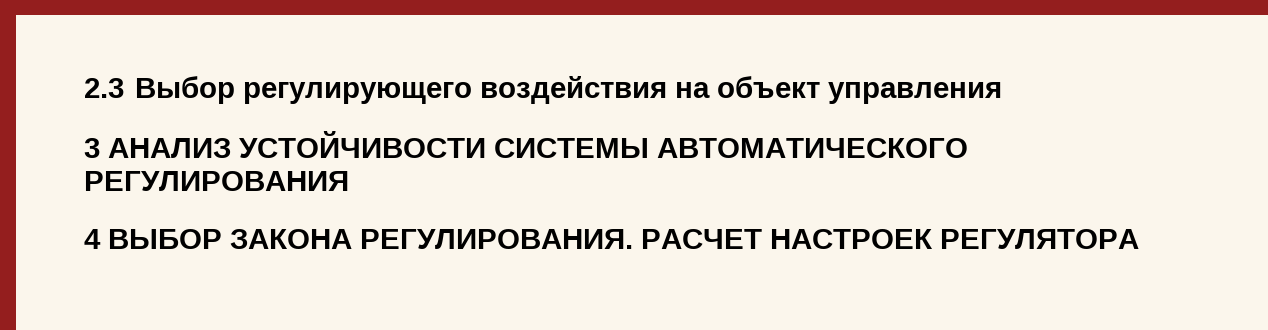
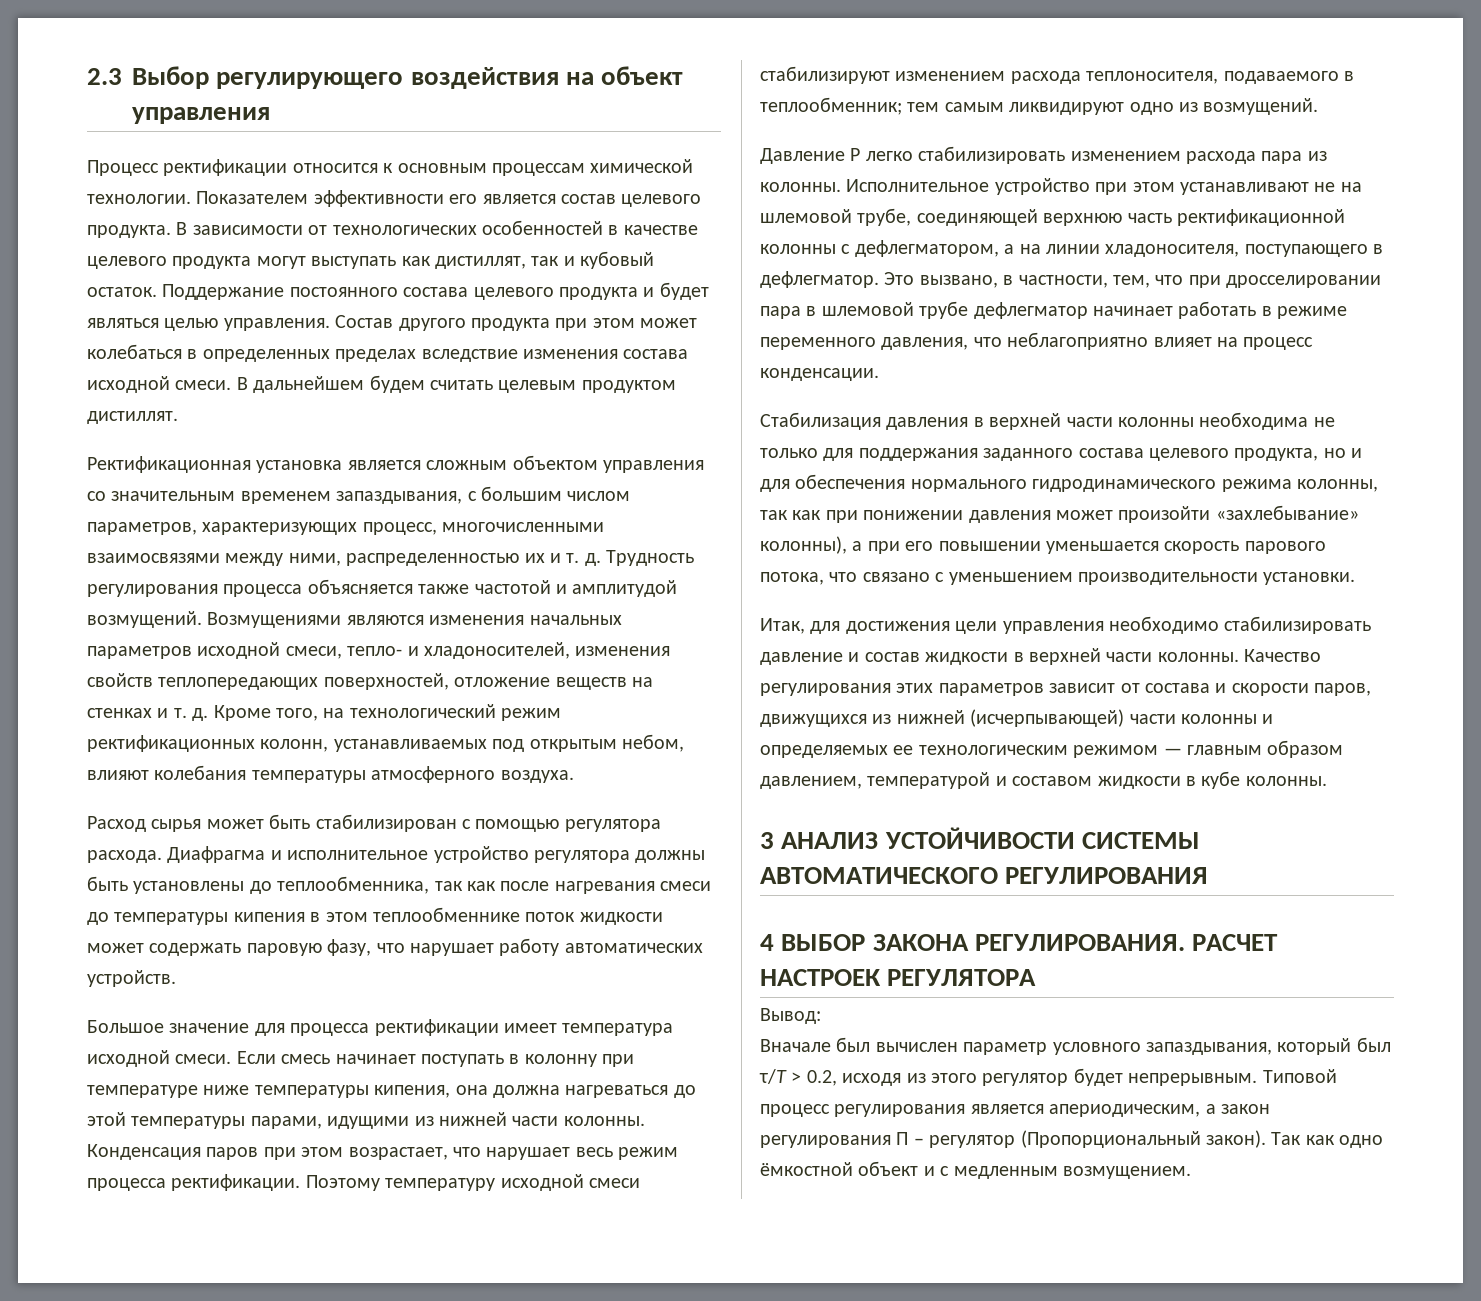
+ Процесс ректификации относится к основным процессам химической технологии. Показателем эффективности его является состав целевого продукта. В зависимости от технологических особенностей в качестве целевого продукта могут выступать как дистиллят, так и кубовый остаток. Поддержание постоянного состава целевого продукта и будет являться целью управления. Состав другого продукта при этом может колебаться в определенных пределах вследствие изменения состава исходной смеси. В дальнейшем будем считать целевым продуктом дистиллят.
+ Ректификационная установка является сложным объектом управления со значительным временем запаздывания, с большим числом параметров, характеризующих процесс, многочисленными взаимосвязями между ними, распределенностью их и т. д. Трудность регулирования процесса объясняется также частотой и амплитудой возмущений. Возмущениями являются изменения начальных параметров исходной смеси, тепло- и хладоносителей, изменения свойств теплопередающих поверхностей, отложение веществ на стенках и т. д. Кроме того, на технологический режим ректификационных колонн, устанавливаемых под открытым небом, влияют колебания температуры атмосферного воздуха.
+ Расход сырья может быть стабилизирован с помощью регулятора расхода. Диафрагма и исполнительное устройство регулятора должны быть установлены до теплообменника, так как после нагревания смеси до температуры кипения в этом теплообменнике поток жидкости может содержать паровую фазу, что нарушает работу автоматических устройств.
+ Большое значение для процесса ректификации имеет температура исходной смеси. Если смесь начинает поступать в колонну при температуре ниже температуры кипения, она должна нагреваться до этой температуры парами, идущими из нижней части колонны. Конденсация паров при этом возрастает, что нарушает весь режим процесса ректификации. Поэтому температуру исходной смеси стабилизируют изменением расхода теплоносителя, подаваемого в теплообменник; тем самым ликвидируют одно из возмущений.
+ Давление Р легко стабилизировать изменением расхода пара из колонны. Исполнительное устройство при этом устанавливают не на шлемовой трубе, соединяющей верхнюю часть ректификационной колонны с дефлегматором, а на линии хладоносителя, поступающего в дефлегматор. Это вызвано, в частности, тем, что при дросселировании пара в шлемовой трубе дефлегматор начинает работать в режиме переменного давления, что неблагоприятно влияет на процесс конденсации.
+ Стабилизация давления в верхней части колонны необходима не только для поддержания заданного состава целевого продукта, но и для обеспечения нормального гидродинамического режима колонны, так как при понижении давления может произойти «захлебывание» колонны), а при его повышении уменьшается скорость парового потока, что связано с уменьшением производительности установки.
+ Итак, для достижения цели управления необходимо стабилизировать давление и состав жидкости в верхней части колонны. Качество регулирования этих параметров зависит от состава и скорости паров, движущихся из нижней (исчерпывающей) части колонны и определяемых ее технологическим режимом — главным образом давлением, температурой и составом жидкости в кубе колонны.
+ Вывод:
+ Вначале был вычислен параметр условного запаздывания, который был τ/Т > 0.2, исходя из этого регулятор будет непрерывным. Типовой процесс регулирования является апериодическим, а закон регулирования П – регулятор (Пропорциональный закон). Так как одно ёмкостной объект и с медленным возмущением.

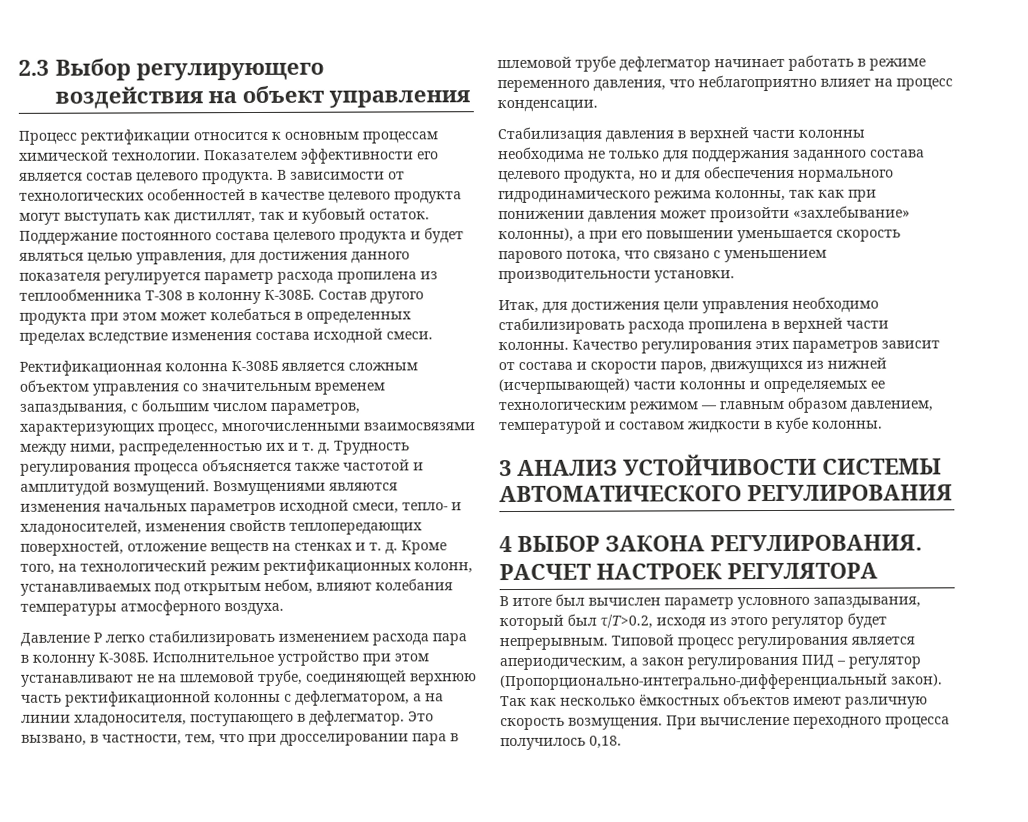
- Поддержание постоянного состава целевого продукта и будет являться целью управления.
+ Поддержание постоянного состава целевого продукта и будет являться целью управления, для достижения данного показателя регулируется параметр расхода пропилена из теплообменника Т-308 в колонну К-308Б.
- В дальнейшем будем считать целевым продуктом дистиллят.
- Ректификационная установка является сложным объектом управления со значительным временем запаздывания, с большим числом параметров, характеризующих процесс, многочисленными взаимосвязями между ними, распределенностью их и т. д.
+ Ректификационная колонна К-308Б является сложным объектом управления со значительным временем запаздывания, с большим числом параметров, характеризующих процесс, многочисленными взаимосвязями между ними, распределенностью их и т. д.
- Расход сырья может быть стабилизирован с помощью регулятора расхода. Диафрагма и исполнительное устройство регулятора должны быть установлены до теплообменника, так как после нагревания смеси до температуры кипения в этом теплообменнике поток жидкости может содержать паровую фазу, что нарушает работу автоматических устройств.
- Большое значение для процесса ректификации имеет температура исходной смеси. Если смесь начинает поступать в колонну при температуре ниже температуры кипения, она должна нагреваться до этой температуры парами, идущими из нижней части колонны. Конденсация паров при этом возрастает, что нарушает весь режим процесса ректификации. Поэтому температуру исходной смеси стабилизируют изменением расхода теплоносителя, подаваемого в теплообменник; тем самым ликвидируют одно из возмущений.
- Давление Р легко стабилизировать изменением расхода пара из колонны.
+ Давление Р легко стабилизировать изменением расхода пара в колонну К-308Б.
- Итак, для достижения цели управления необходимо стабилизировать давление и состав жидкости в верхней части колонны.
+ Итак, для достижения цели управления необходимо стабилизировать расхода пропилена в верхней части колонны.
- Вывод:
- Вначале был вычислен параметр условного запаздывания, который был τ/Т > 0.2, исходя из этого регулятор будет непрерывным.
+ В итоге был вычислен параметр условного запаздывания, который был τ/Т>0.2, исходя из этого регулятор будет непрерывным.
- Типовой процесс регулирования является апериодическим, а закон регулирования П – регулятор (Пропорциональный закон).
+ Типовой процесс регулирования является апериодическим, а закон регулирования ПИД – регулятор (Пропорционально-интегрально-дифференциальный закон).
- Так как одно ёмкостной объект и с медленным возмущением.
+ Так как несколько ёмкостных объектов имеют различную скорость возмущения. При вычисление переходного процесса получилось 0,18.

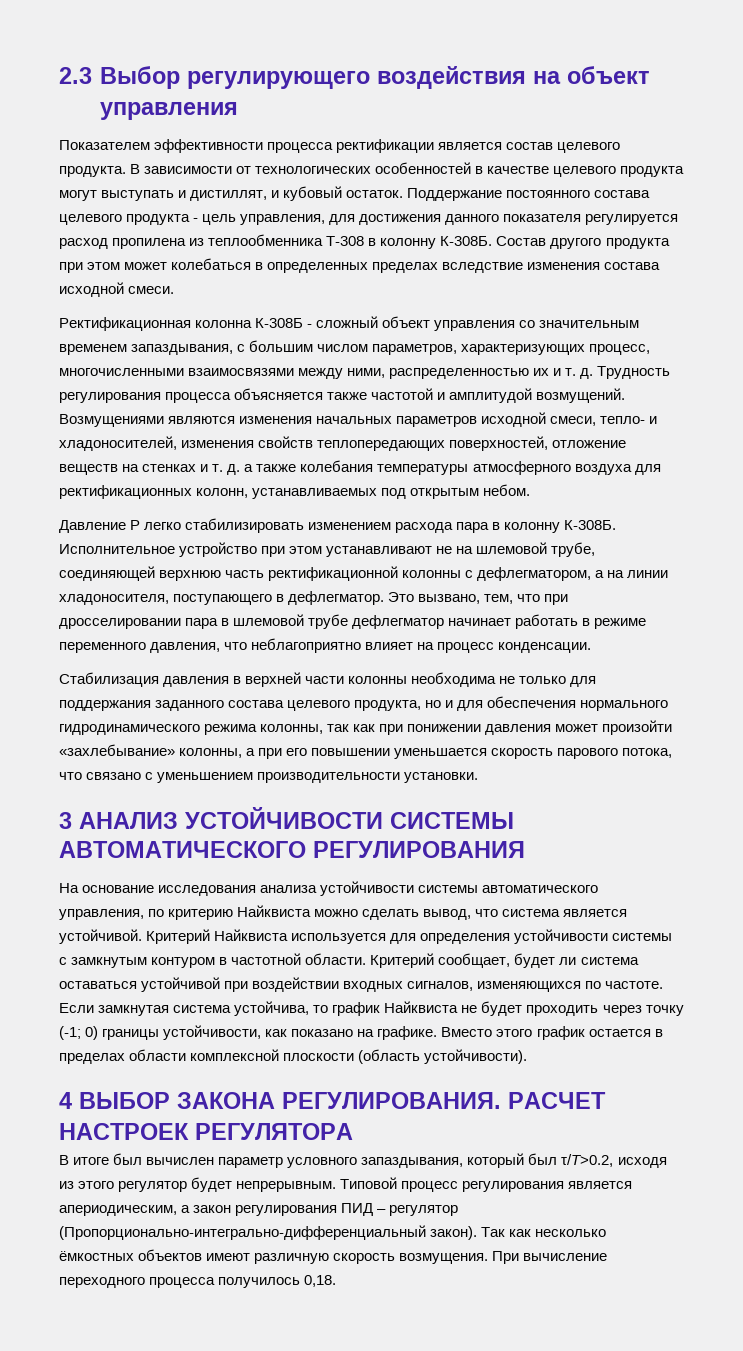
- Процесс ректификации относится к основным процессам химической технологии. Показателем эффективности его является состав целевого продукта.
+ Показателем эффективности процесса ректификации является состав целевого продукта.
- В зависимости от технологических особенностей в качестве целевого продукта могут выступать как дистиллят, так и кубовый остаток.
+ В зависимости от технологических особенностей в качестве целевого продукта могут выступать и дистиллят, и кубовый остаток.
- Поддержание постоянного состава целевого продукта и будет являться целью управления, для достижения данного показателя регулируется параметр расхода пропилена из теплообменника Т-308 в колонну К-308Б.
+ Поддержание постоянного состава целевого продукта - цель управления, для достижения данного показателя регулируется расход пропилена из теплообменника Т-308 в колонну К-308Б.
- Ректификационная колонна К-308Б является сложным объектом управления со значительным временем запаздывания, с большим числом параметров, характеризующих процесс, многочисленными взаимосвязями между ними, распределенностью их и т. д.
+ Ректификационная колонна К-308Б - сложный объект управления со значительным временем запаздывания, с большим числом параметров, характеризующих процесс, многочисленными взаимосвязями между ними, распределенностью их и т. д.
- Возмущениями являются изменения начальных параметров исходной смеси, тепло- и хладоносителей, изменения свойств теплопередающих поверхностей, отложение веществ на стенках и т. д. Кроме того, на технологический режим ректификационных колонн, устанавливаемых под открытым небом, влияют колебания температуры атмосферного воздуха.
+ Возмущениями являются изменения начальных параметров исходной смеси, тепло- и хладоносителей, изменения свойств теплопередающих поверхностей, отложение веществ на стенках и т. д. а также колебания температуры атмосферного воздуха для ректификационных колонн, устанавливаемых под открытым небом.
- Это вызвано, в частности, тем, что при дросселировании пара в шлемовой трубе дефлегматор начинает работать в режиме переменного давления, что неблагоприятно влияет на процесс конденсации.
+ Это вызвано, тем, что при дросселировании пара в шлемовой трубе дефлегматор начинает работать в режиме переменного давления, что неблагоприятно влияет на процесс конденсации.
- Стабилизация давления в верхней части колонны необходима не только для поддержания заданного состава целевого продукта, но и для обеспечения нормального гидродинамического режима колонны, так как при понижении давления может произойти «захлебывание» колонны), а при его повышении уменьшается скорость парового потока, что связано с уменьшением производительности установки.
+ Стабилизация давления в верхней части колонны необходима не только для поддержания заданного состава целевого продукта, но и для обеспечения нормального гидродинамического режима колонны, так как при понижении давления может произойти «захлебывание» колонны, а при его повышении уменьшается скорость парового потока, что связано с уменьшением производительности установки.
- Итак, для достижения цели управления необходимо стабилизировать расхода пропилена в верхней части колонны. Качество регулирования этих параметров зависит от состава и скорости паров, движущихся из нижней (исчерпывающей) части колонны и определяемых ее технологическим режимом — главным образом давлением, температурой и составом жидкости в кубе колонны.
+ На основание исследования анализа устойчивости системы автоматического управления, по критерию Найквиста можно сделать вывод, что система является устойчивой. Критерий Найквиста используется для определения устойчивости системы с замкнутым контуром в частотной области. Критерий сообщает, будет ли система оставаться устойчивой при воздействии входных сигналов, изменяющихся по частоте. Если замкнутая система устойчива, то график Найквиста не будет проходить через точку (-1; 0) границы устойчивости, как показано на графике. Вместо этого график остается в пределах области комплексной плоскости (область устойчивости).

